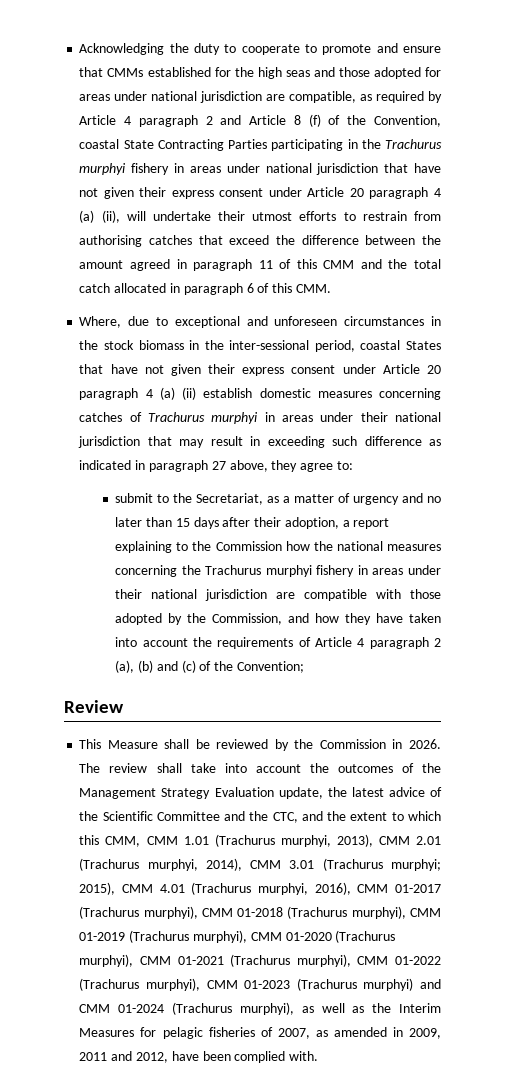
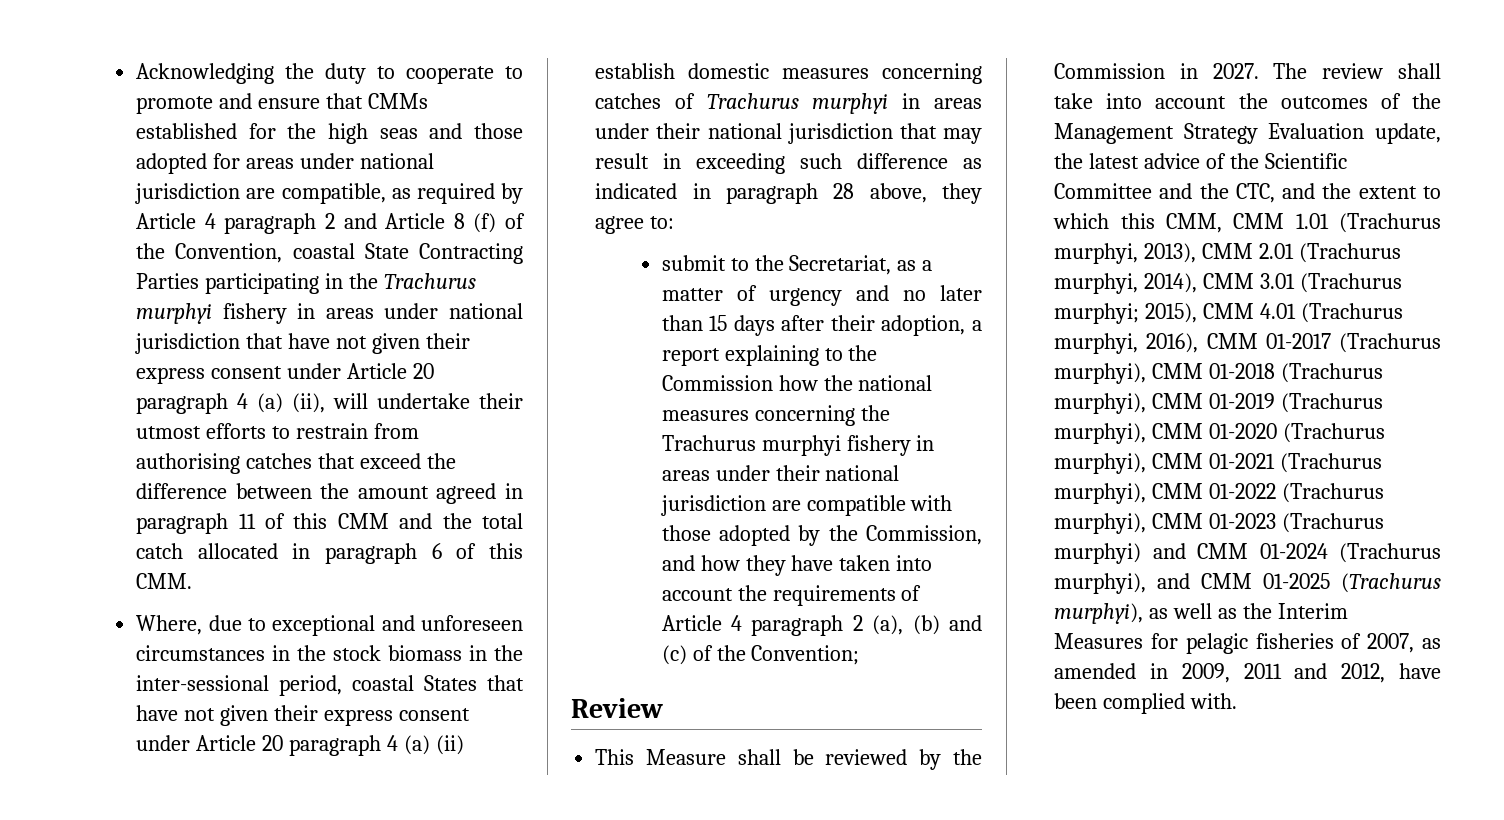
- Where, due to exceptional and unforeseen circumstances in the stock biomass in the inter-sessional period, coastal States that have not given their express consent under Article 20 paragraph 4 (a) (ii) establish domestic measures concerning catches of Trachurus murphyi in areas under their national jurisdiction that may result in exceeding such difference as indicated in paragraph 27 above, they agree to:
+ Where, due to exceptional and unforeseen circumstances in the stock biomass in the inter-sessional period, coastal States that have not given their express consent under Article 20 paragraph 4 (a) (ii) establish domestic measures concerning catches of Trachurus murphyi in areas under their national jurisdiction that may result in exceeding such difference as indicated in paragraph 28 above, they agree to:
- This Measure shall be reviewed by the Commission in 2026.
+ This Measure shall be reviewed by the Commission in 2027.
- 2015), CMM 4.01 (Trachurus murphyi, 2016), CMM 01-2017 (Trachurus murphyi), CMM 01-2018 (Trachurus murphyi), CMM 01-2019 (Trachurus murphyi), CMM 01-2020 (Trachurus murphyi), CMM 01-2021 (Trachurus murphyi), CMM 01-2022 (Trachurus murphyi), CMM 01-2023 (Trachurus murphyi) and CMM 01-2024 (Trachurus murphyi), as well as the Interim Measures for pelagic fisheries of 2007, as amended in 2009, 2011 and 2012, have been complied with.
+ 2015), CMM 4.01 (Trachurus murphyi, 2016), CMM 01-2017 (Trachurus murphyi), CMM 01-2018 (Trachurus murphyi), CMM 01-2019 (Trachurus murphyi), CMM 01-2020 (Trachurus murphyi), CMM 01-2021 (Trachurus murphyi), CMM 01-2022 (Trachurus murphyi), CMM 01-2023 (Trachurus murphyi) and CMM 01-2024 (Trachurus murphyi), and CMM 01-2025 (Trachurus murphyi), as well as the Interim Measures for pelagic fisheries of 2007, as amended in 2009, 2011 and 2012, have been complied with.

